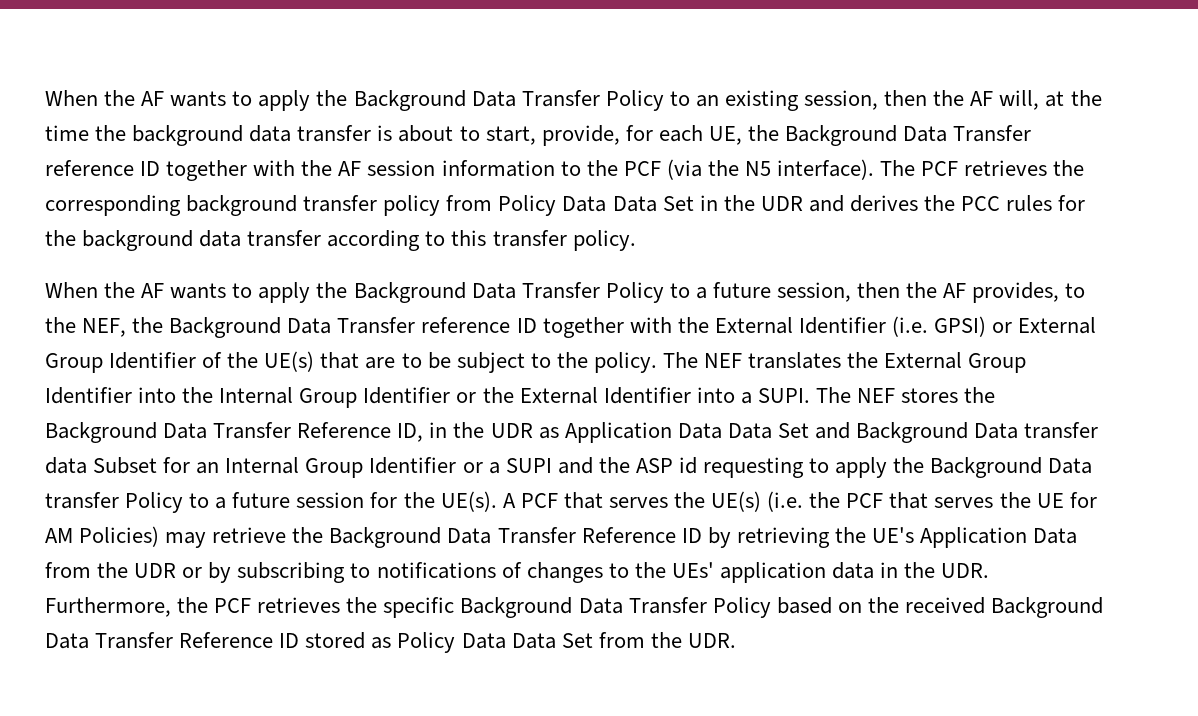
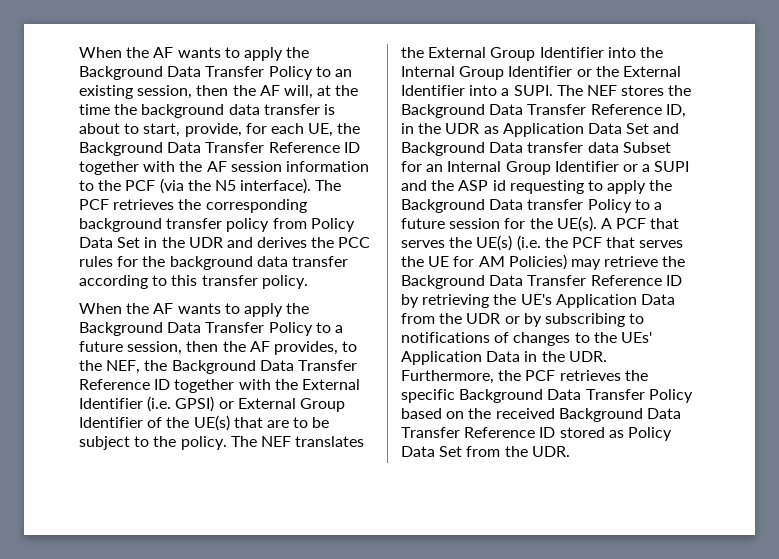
- When the AF wants to apply the Background Data Transfer Policy to an existing session, then the AF will, at the time the background data transfer is about to start, provide, for each UE, the Background Data Transfer reference ID together with the AF session information to the PCF (via the N5 interface).
+ When the AF wants to apply the Background Data Transfer Policy to an existing session, then the AF will, at the time the background data transfer is about to start, provide, for each UE, the Background Data Transfer Reference ID together with the AF session information to the PCF (via the N5 interface).
- The PCF retrieves the corresponding background transfer policy from Policy Data Data Set in the UDR and derives the PCC rules for the background data transfer according to this transfer policy.
+ The PCF retrieves the corresponding background transfer policy from Policy Data Set in the UDR and derives the PCC rules for the background data transfer according to this transfer policy.
- When the AF wants to apply the Background Data Transfer Policy to a future session, then the AF provides, to the NEF, the Background Data Transfer reference ID together with the External Identifier (i.e. GPSI) or External Group Identifier of the UE(s) that are to be subject to the policy.
+ When the AF wants to apply the Background Data Transfer Policy to a future session, then the AF provides, to the NEF, the Background Data Transfer Reference ID together with the External Identifier (i.e. GPSI) or External Group Identifier of the UE(s) that are to be subject to the policy.
- The NEF stores the Background Data Transfer Reference ID, in the UDR as Application Data Data Set and Background Data transfer data Subset for an Internal Group Identifier or a SUPI and the ASP id requesting to apply the Background Data transfer Policy to a future session for the UE(s).
+ The NEF stores the Background Data Transfer Reference ID, in the UDR as Application Data Set and Background Data transfer data Subset for an Internal Group Identifier or a SUPI and the ASP id requesting to apply the Background Data transfer Policy to a future session for the UE(s).
- A PCF that serves the UE(s) (i.e. the PCF that serves the UE for AM Policies) may retrieve the Background Data Transfer Reference ID by retrieving the UE's Application Data from the UDR or by subscribing to notifications of changes to the UEs' application data in the UDR. Furthermore, the PCF retrieves the specific Background Data Transfer Policy based on the received Background Data Transfer Reference ID stored as Policy Data Data Set from the UDR.
+ A PCF that serves the UE(s) (i.e. the PCF that serves the UE for AM Policies) may retrieve the Background Data Transfer Reference ID by retrieving the UE's Application Data from the UDR or by subscribing to notifications of changes to the UEs' Application Data in the UDR. Furthermore, the PCF retrieves the specific Background Data Transfer Policy based on the received Background Data Transfer Reference ID stored as Policy Data Set from the UDR.

